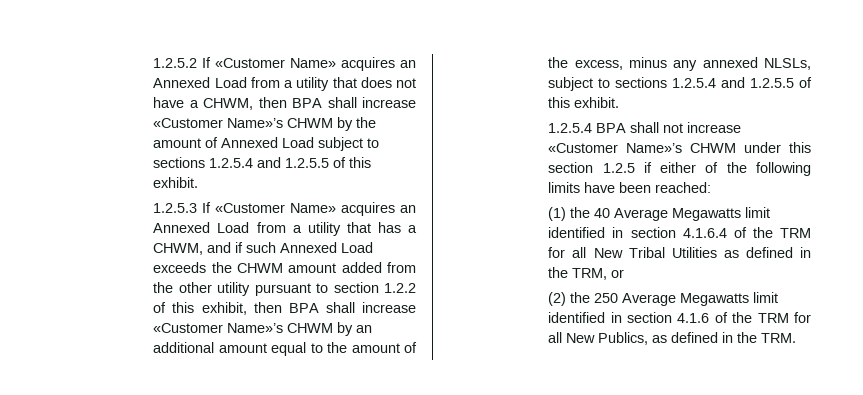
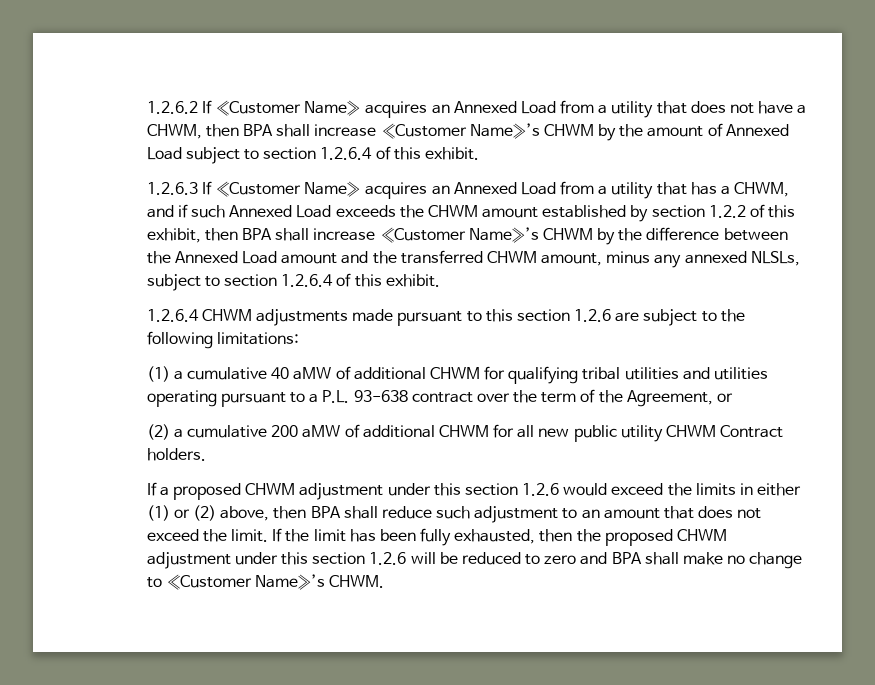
- 1.2.5.2 If «Customer Name» acquires an Annexed Load from a utility that does not have a CHWM, then BPA shall increase «Customer Name»’s CHWM by the amount of Annexed Load subject to sections 1.2.5.4 and 1.2.5.5 of this exhibit.
- 1.2.5.3 If «Customer Name» acquires an Annexed Load from a utility that has a CHWM, and if such Annexed Load exceeds the CHWM amount added from the other utility pursuant to section 1.2.2 of this exhibit, then BPA shall increase «Customer Name»’s CHWM by an additional amount equal to the amount of the excess, minus any annexed NLSLs, subject to sections 1.2.5.4 and 1.2.5.5 of this exhibit.
- 1.2.5.4 BPA shall not increase «Customer Name»’s CHWM under this section 1.2.5 if either of the following limits have been reached:
- (1) the 40 Average Megawatts limit identified in section 4.1.6.4 of the TRM for all New Tribal Utilities as defined in the TRM, or
- (2) the 250 Average Megawatts limit identified in section 4.1.6 of the TRM for all New Publics, as defined in the TRM.
+ 1.2.6.2 If «Customer Name» acquires an Annexed Load from a utility that does not have a CHWM, then BPA shall increase «Customer Name»’s CHWM by the amount of Annexed Load subject to section 1.2.6.4 of this exhibit.
+ 1.2.6.3 If «Customer Name» acquires an Annexed Load from a utility that has a CHWM, and if such Annexed Load exceeds the CHWM amount established by section 1.2.2 of this exhibit, then BPA shall increase «Customer Name»’s CHWM by the difference between the Annexed Load amount and the transferred CHWM amount, minus any annexed NLSLs, subject to section 1.2.6.4 of this exhibit.
+ 1.2.6.4 CHWM adjustments made pursuant to this section 1.2.6 are subject to the following limitations:
+ (1) a cumulative 40 aMW of additional CHWM for qualifying tribal utilities and utilities operating pursuant to a P.L. 93-638 contract over the term of the Agreement, or
+ (2) a cumulative 200 aMW of additional CHWM for all new public utility CHWM Contract holders.
+ If a proposed CHWM adjustment under this section 1.2.6 would exceed the limits in either (1) or (2) above, then BPA shall reduce such adjustment to an amount that does not exceed the limit. If the limit has been fully exhausted, then the proposed CHWM adjustment under this section 1.2.6 will be reduced to zero and BPA shall make no change to «Customer Name»’s CHWM.

